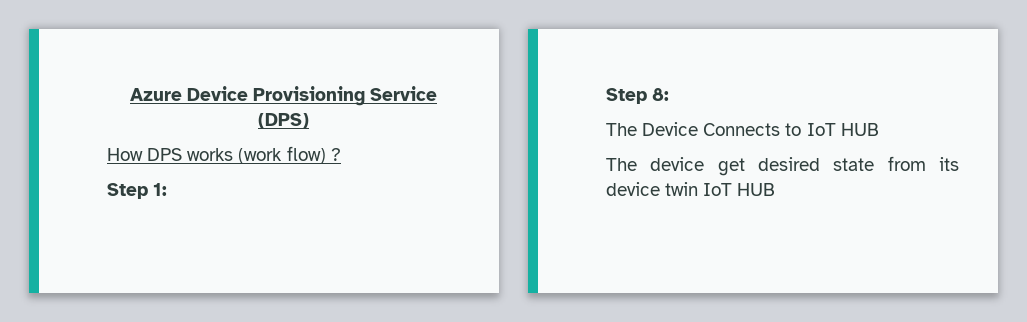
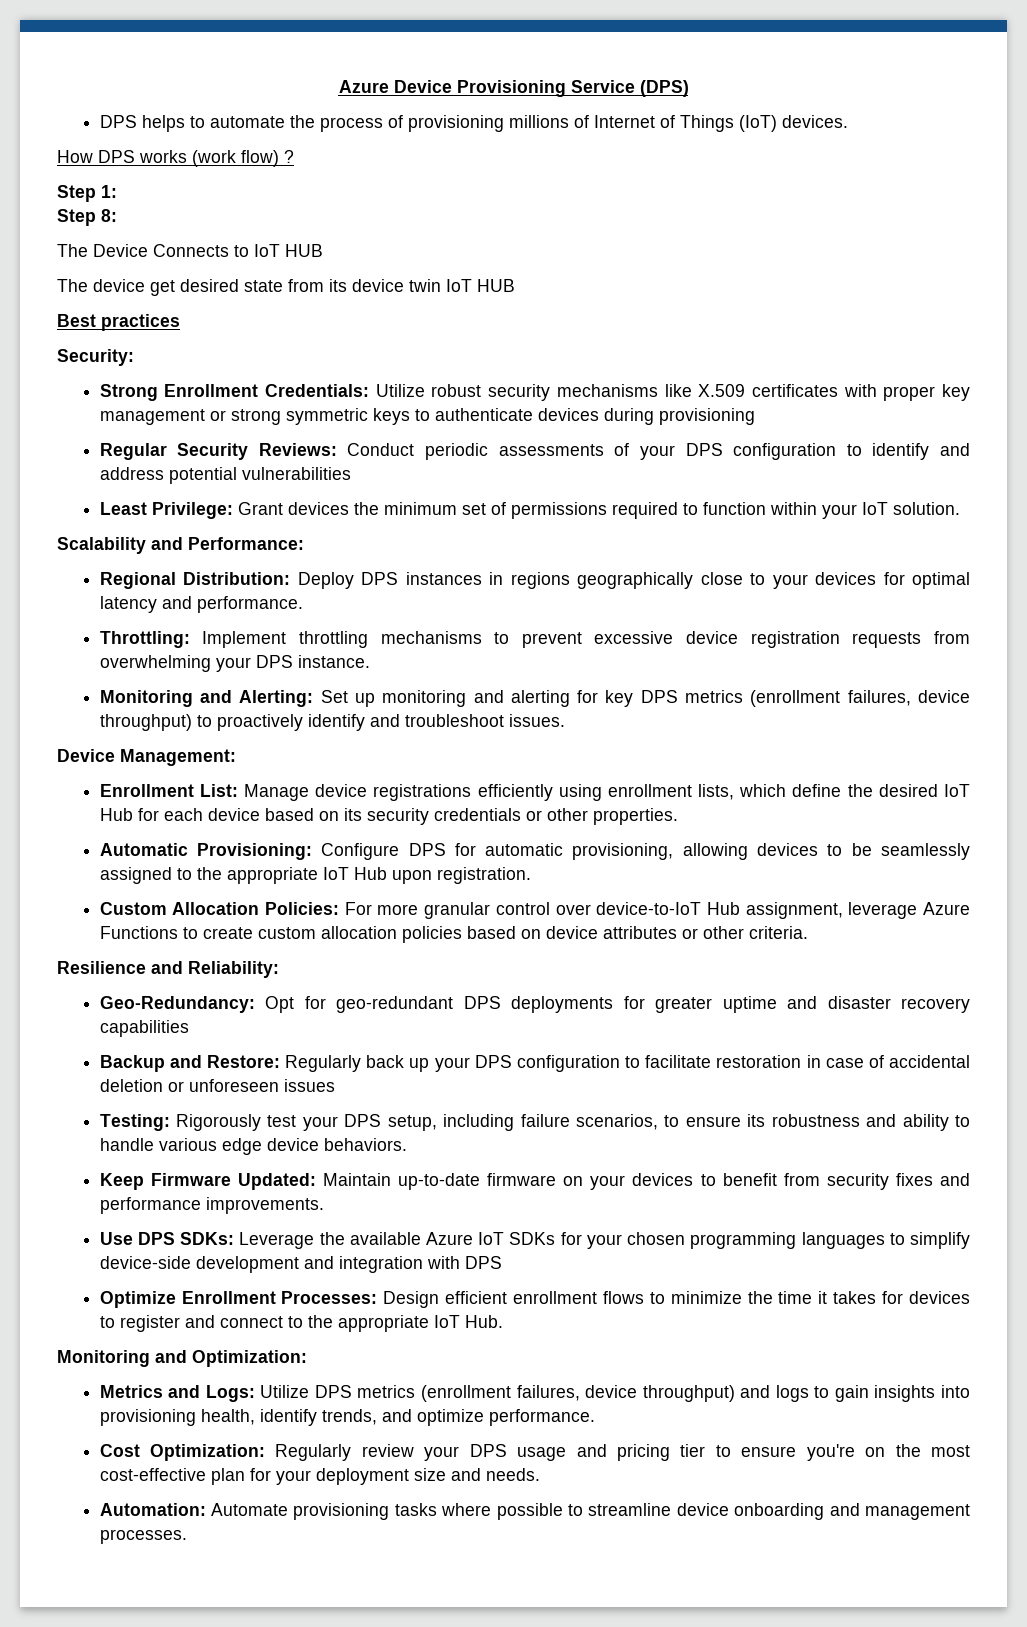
+ DPS helps to automate the process of provisioning millions of Internet of Things (IoT) devices.
+ Best practices
+ Security:
+ Strong Enrollment Credentials: Utilize robust security mechanisms like X.509 certificates with proper key management or strong symmetric keys to authenticate devices during provisioning
+ Regular Security Reviews: Conduct periodic assessments of your DPS configuration to identify and address potential vulnerabilities
+ Least Privilege: Grant devices the minimum set of permissions required to function within your IoT solution.
+ Scalability and Performance:
+ Regional Distribution: Deploy DPS instances in regions geographically close to your devices for optimal latency and performance.
+ Throttling: Implement throttling mechanisms to prevent excessive device registration requests from overwhelming your DPS instance.
+ Monitoring and Alerting: Set up monitoring and alerting for key DPS metrics (enrollment failures, device throughput) to proactively identify and troubleshoot issues.
+ Device Management:
+ Enrollment List: Manage device registrations efficiently using enrollment lists, which define the desired IoT Hub for each device based on its security credentials or other properties.
+ Automatic Provisioning: Configure DPS for automatic provisioning, allowing devices to be seamlessly assigned to the appropriate IoT Hub upon registration.
+ Custom Allocation Policies: For more granular control over device-to-IoT Hub assignment, leverage Azure Functions to create custom allocation policies based on device attributes or other criteria.
+ Resilience and Reliability:
+ Geo-Redundancy: Opt for geo-redundant DPS deployments for greater uptime and disaster recovery capabilities
+ Backup and Restore: Regularly back up your DPS configuration to facilitate restoration in case of accidental deletion or unforeseen issues
+ Testing: Rigorously test your DPS setup, including failure scenarios, to ensure its robustness and ability to handle various edge device behaviors.
+ Keep Firmware Updated: Maintain up-to-date firmware on your devices to benefit from security fixes and performance improvements.
+ Use DPS SDKs: Leverage the available Azure IoT SDKs for your chosen programming languages to simplify device-side development and integration with DPS
+ Optimize Enrollment Processes: Design efficient enrollment flows to minimize the time it takes for devices to register and connect to the appropriate IoT Hub.
+ Monitoring and Optimization:
+ Metrics and Logs: Utilize DPS metrics (enrollment failures, device throughput) and logs to gain insights into provisioning health, identify trends, and optimize performance.
+ Cost Optimization: Regularly review your DPS usage and pricing tier to ensure you're on the most cost-effective plan for your deployment size and needs.
+ Automation: Automate provisioning tasks where possible to streamline device onboarding and management processes.

